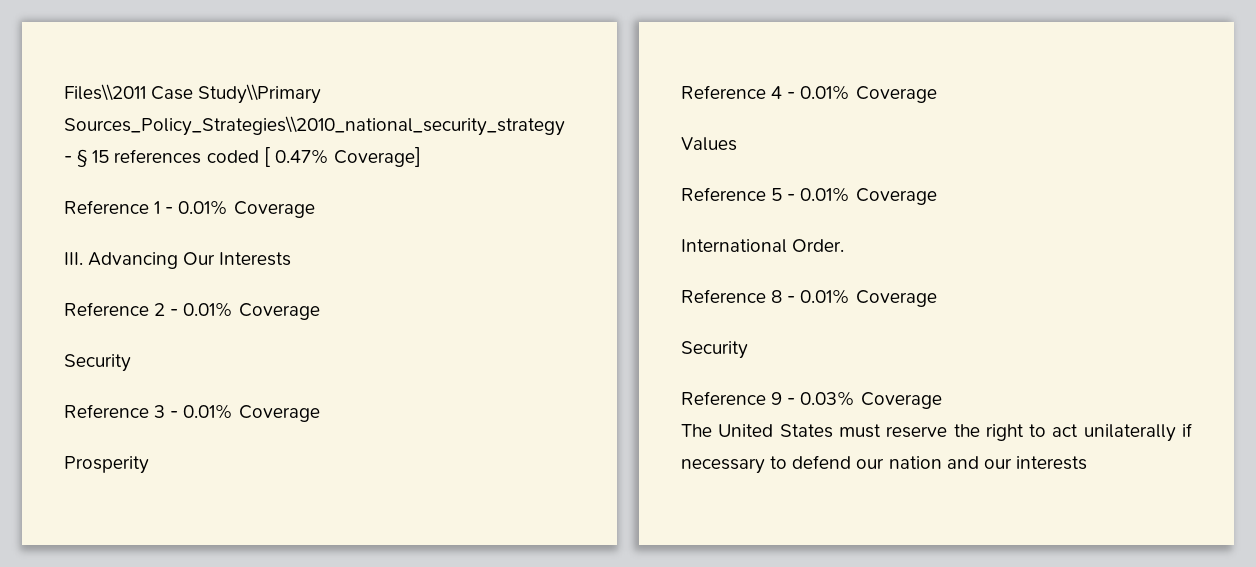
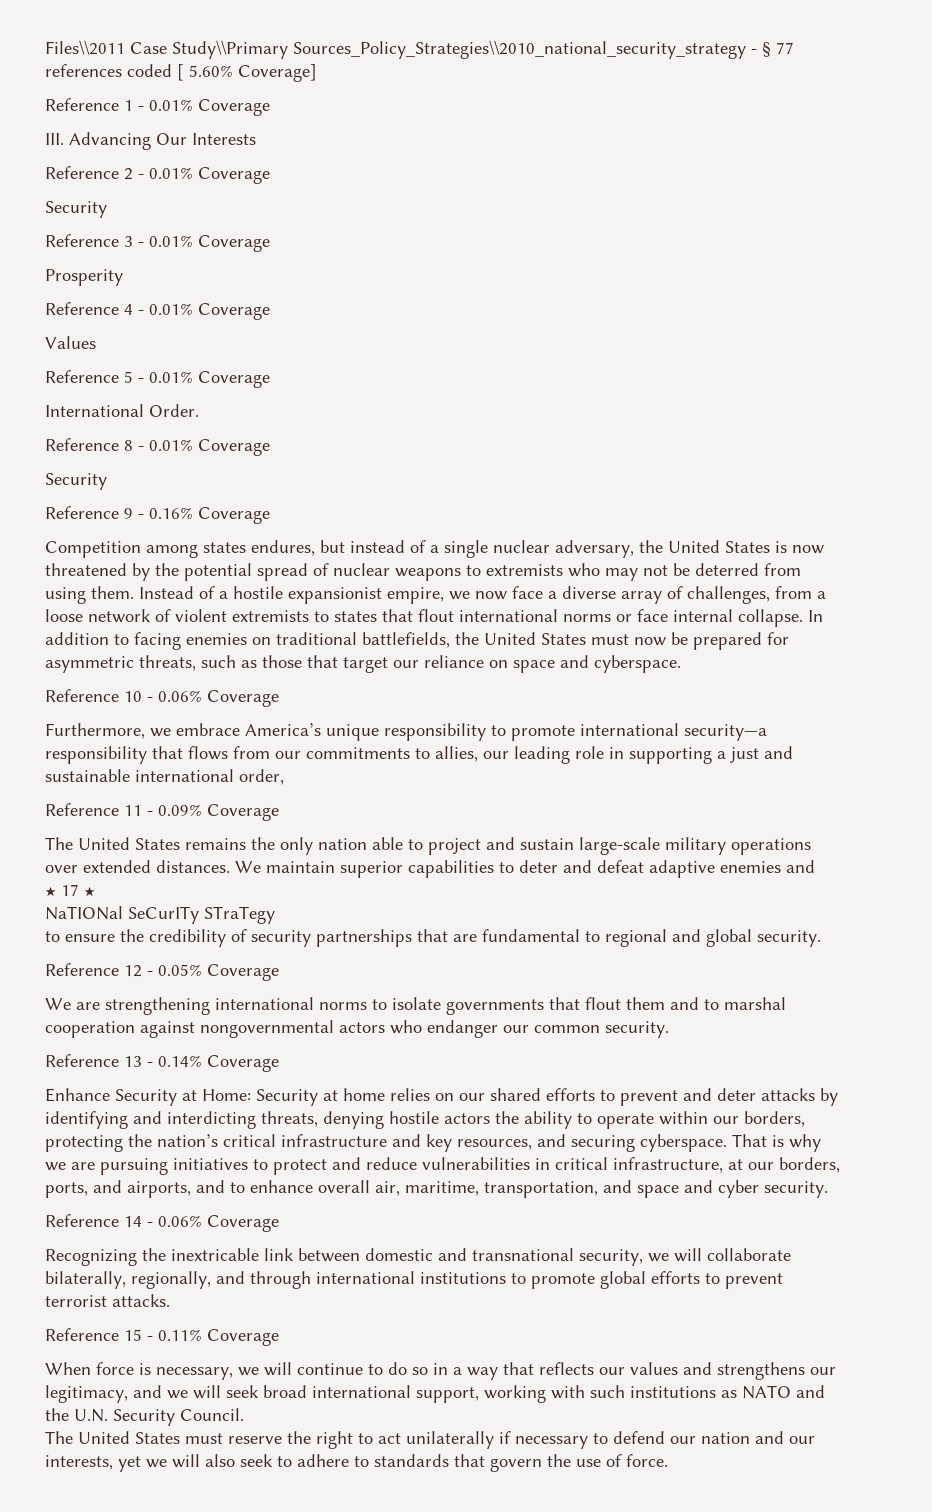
- Files\\2011 Case Study\\Primary Sources_Policy_Strategies\\2010_national_security_strategy - § 15 references coded [ 0.47% Coverage]
+ Files\\2011 Case Study\\Primary Sources_Policy_Strategies\\2010_national_security_strategy - § 77 references coded [ 5.60% Coverage]
- Reference 9 - 0.03% Coverage
+ Reference 9 - 0.16% Coverage
+ Competition among states endures, but instead of a single nuclear adversary, the United States is now threatened by the potential spread of nuclear weapons to extremists who may not be deterred from using them. Instead of a hostile expansionist empire, we now face a diverse array of challenges, from a loose network of violent extremists to states that flout international norms or face internal collapse. In addition to facing enemies on traditional battlefields, the United States must now be prepared for asymmetric threats, such as those that target our reliance on space and cyberspace.
+ Reference 10 - 0.06% Coverage
+ Furthermore, we embrace America’s unique responsibility to promote international security—a responsibility that flows from our commitments to allies, our leading role in supporting a just and sustainable international order,
+ Reference 11 - 0.09% Coverage
+ The United States remains the only nation able to project and sustain large-scale military operations over extended distances. We maintain superior capabilities to deter and defeat adaptive enemies and
+ ★ 17 ★
+ NaTIONal SeCurITy STraTegy
+ to ensure the credibility of security partnerships that are fundamental to regional and global security.
+ Reference 12 - 0.05% Coverage
+ We are strengthening international norms to isolate governments that flout them and to marshal cooperation against nongovernmental actors who endanger our common security.
+ Reference 13 - 0.14% Coverage
+ Enhance Security at Home: Security at home relies on our shared efforts to prevent and deter attacks by identifying and interdicting threats, denying hostile actors the ability to operate within our borders, protecting the nation’s critical infrastructure and key resources, and securing cyberspace. That is why we are pursuing initiatives to protect and reduce vulnerabilities in critical infrastructure, at our borders, ports, and airports, and to enhance overall air, maritime, transportation, and space and cyber security.
+ Reference 14 - 0.06% Coverage
+ Recognizing the inextricable link between domestic and transnational security, we will collaborate bilaterally, regionally, and through international institutions to promote global efforts to prevent terrorist attacks.
+ Reference 15 - 0.11% Coverage
+ When force is necessary, we will continue to do so in a way that reflects our values and strengthens our legitimacy, and we will seek broad international support, working with such institutions as NATO and the U.N. Security Council.
- The United States must reserve the right to act unilaterally if necessary to defend our nation and our interests
+ The United States must reserve the right to act unilaterally if necessary to defend our nation and our interests, yet we will also seek to adhere to standards that govern the use of force.

